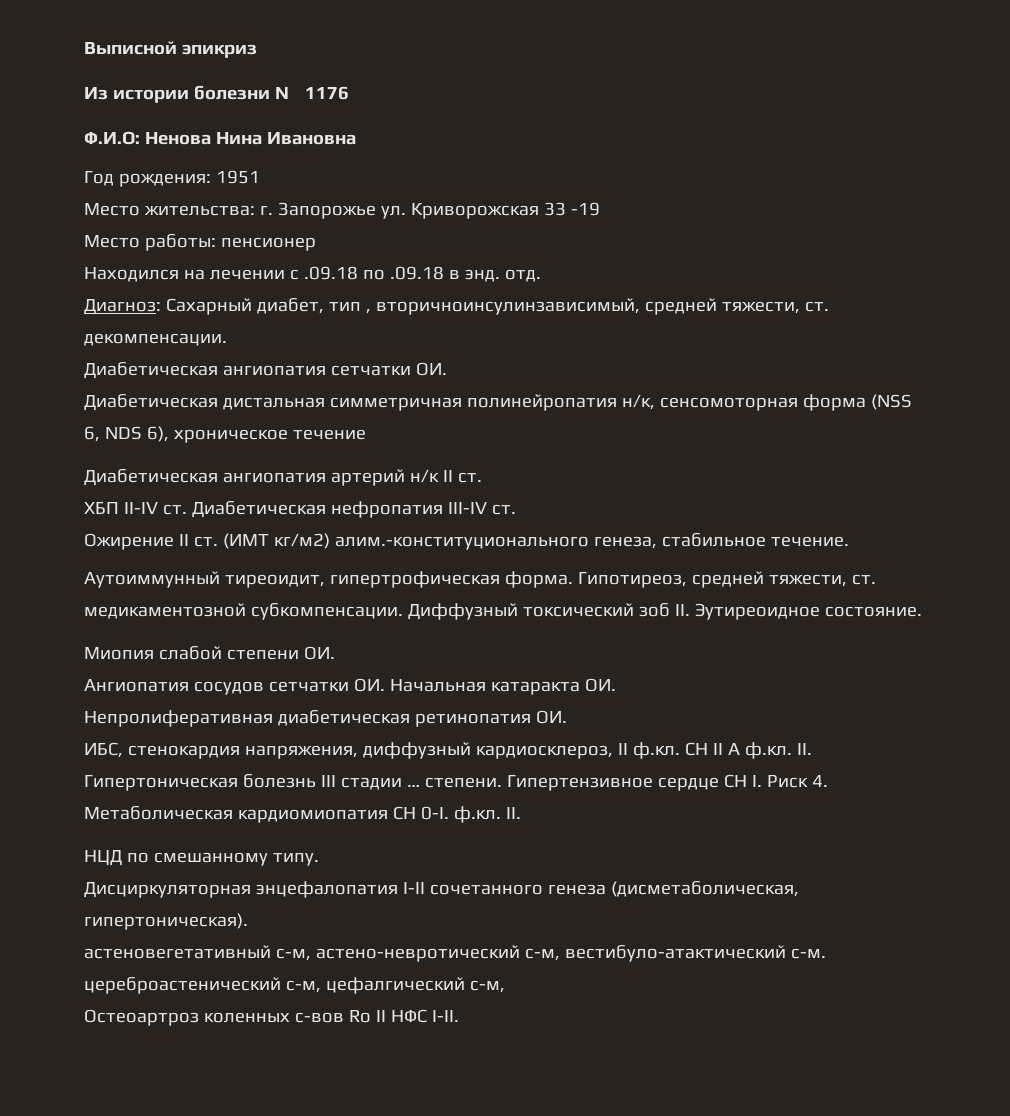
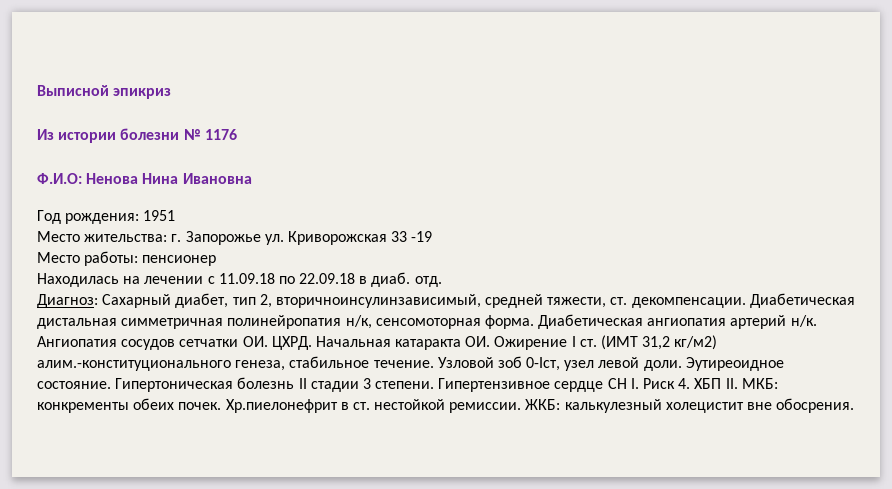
- Находился на лечении с .09.18 по .09.18 в энд. отд.
+ Находилась на лечении с 11.09.18 по 22.09.18 в диаб. отд.
- Диагноз: Сахарный диабет, тип , вторичноинсулинзависимый, средней тяжести, ст. декомпенсации.
- Диабетическая ангиопатия сетчатки ОИ.
- Диабетическая дистальная симметричная полинейропатия н/к, сенсомоторная форма (NSS 6, NDS 6), хроническое течение
- Диабетическая ангиопатия артерий н/к II ст.
- ХБП II-IV ст. Диабетическая нефропатия III-IV ст.
- Ожирение II ст. (ИМТ кг/м2) алим.-конституционального генеза, стабильное течение.
- Аутоиммунный тиреоидит, гипертрофическая форма. Гипотиреоз, средней тяжести, ст. медикаментозной субкомпенсации. Диффузный токсический зоб II. Эутиреоидное состояние.
- Миопия слабой степени ОИ.
- Ангиопатия сосудов сетчатки ОИ. Начальная катаракта ОИ.
- Непролиферативная диабетическая ретинопатия ОИ.
- ИБС, стенокардия напряжения, диффузный кардиосклероз, II ф.кл. СН II А ф.кл. II. Гипертоническая болезнь III стадии … степени.
+ Диагноз: Сахарный диабет, тип 2, вторичноинсулинзависимый, средней тяжести, ст. декомпенсации. Диабетическая дистальная симметричная полинейропатия н/к, сенсомоторная форма. Диабетическая ангиопатия артерий н/к. Ангиопатия сосудов сетчатки ОИ. ЦХРД. Начальная катаракта ОИ. Ожирение I ст. (ИМТ 31,2 кг/м2) алим.-конституционального генеза, стабильное течение. Узловой зоб 0-Iст, узел левой доли. Эутиреоидное состояние. Гипертоническая болезнь II стадии 3 степени.
- Гипертензивное сердце СН I. Риск 4. Метаболическая кардиомиопатия СН 0-I. ф.кл. II.
- НЦД по смешанному типу.
- Дисциркуляторная энцефалопатия I-II сочетанного генеза (дисметаболическая, гипертоническая).
- астеновегетативный с-м, астено-невротический с-м, вестибуло-атактический с-м. цереброастенический с-м, цефалгический с-м,
- Остеоартроз коленных с-вов Rо II НФС I-II.
+ Гипертензивное сердце СН I. Риск 4. ХБП II. МКБ: конкременты обеих почек. Хр.пиелонефрит в ст. нестойкой ремиссии. ЖКБ: калькулезный холецистит вне обосрения.

